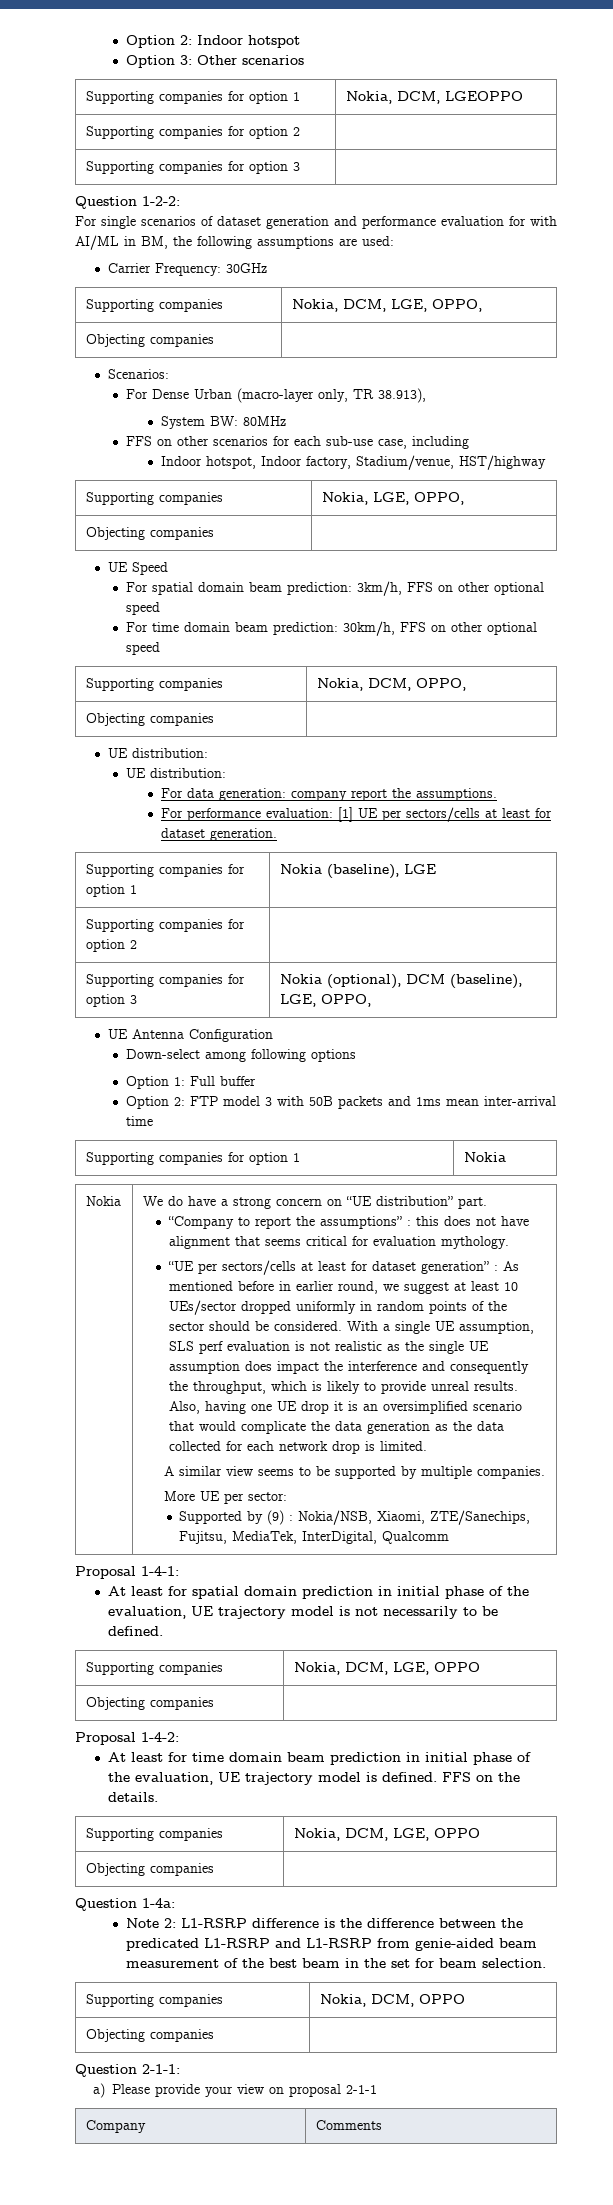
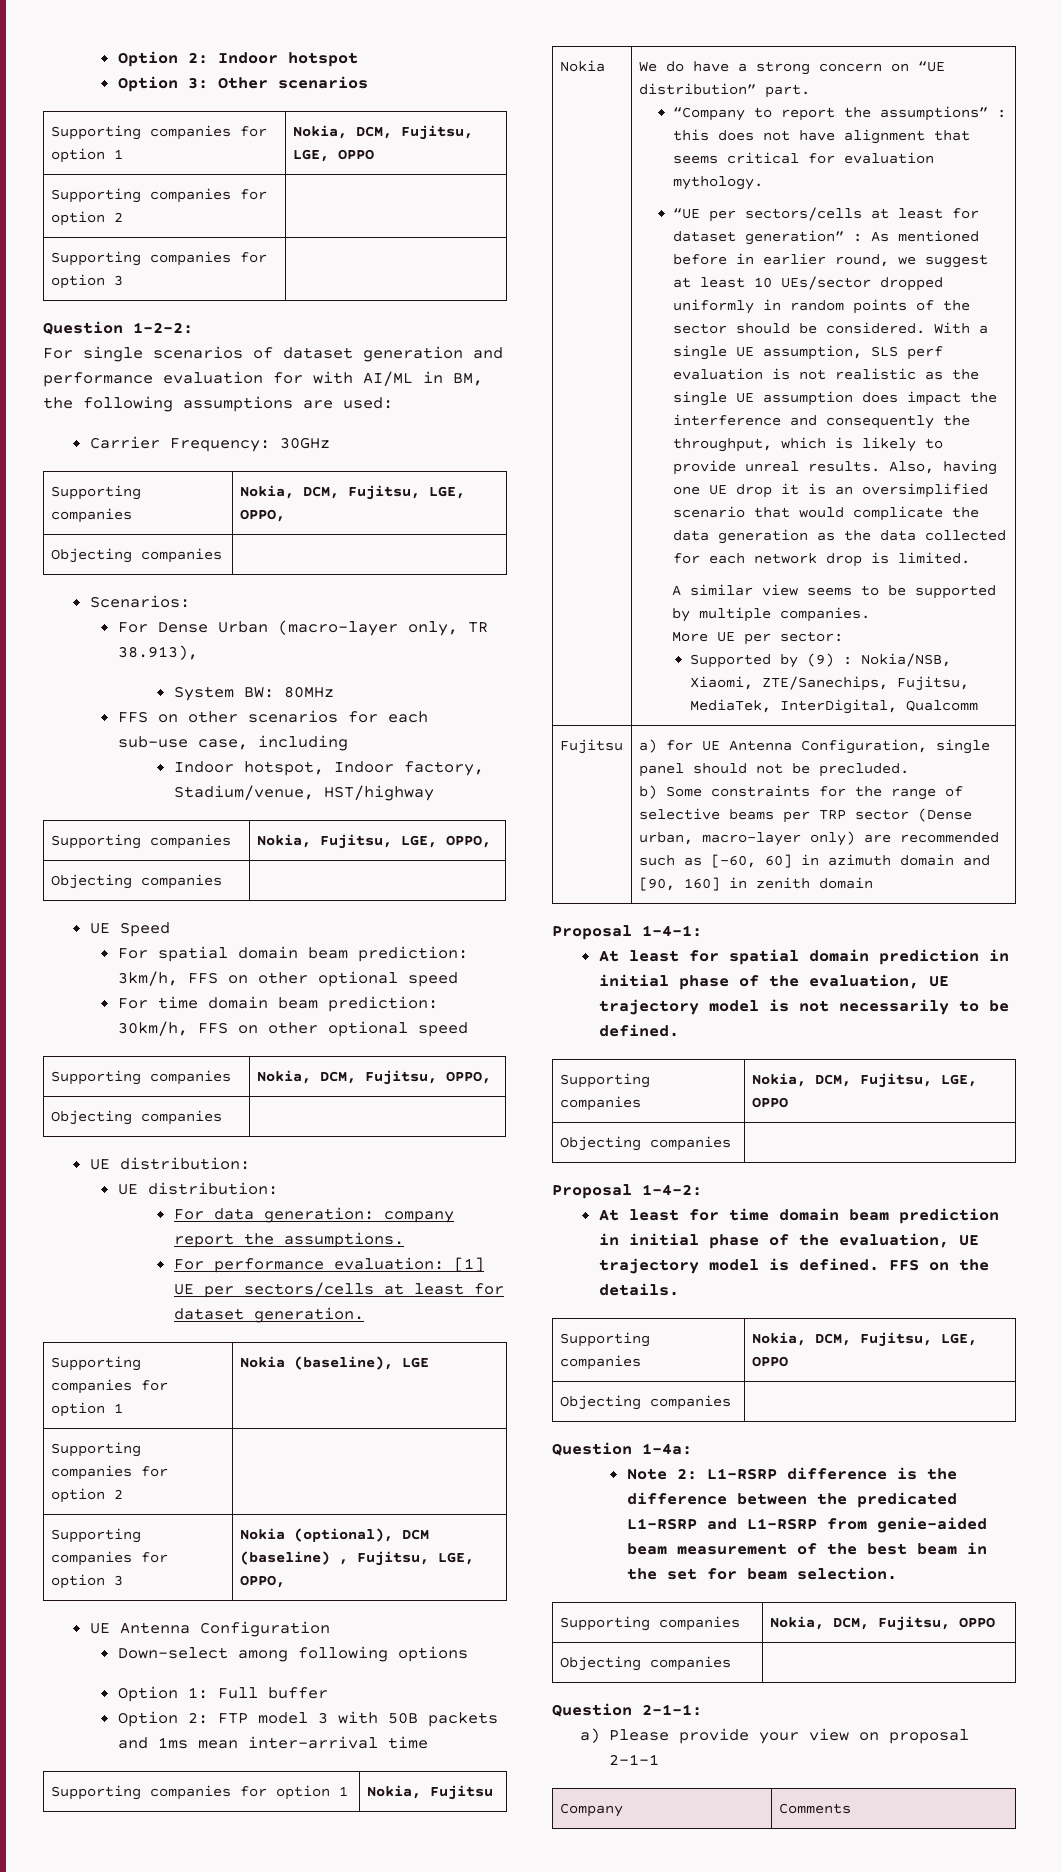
- Supporting companies for option 1 | Nokia, DCM, LGEOPPO
+ Supporting companies for option 1 | Nokia, DCM, Fujitsu, LGE, OPPO
- Supporting companies | Nokia, DCM, LGE, OPPO,
+ Supporting companies | Nokia, DCM, Fujitsu, LGE, OPPO,
- Supporting companies | Nokia, LGE, OPPO,
+ Supporting companies | Nokia, Fujitsu, LGE, OPPO,
- Supporting companies | Nokia, DCM, OPPO,
+ Supporting companies | Nokia, DCM, Fujitsu, OPPO,
- Supporting companies for option 3 | Nokia (optional), DCM (baseline), LGE, OPPO,
+ Supporting companies for option 3 | Nokia (optional), DCM (baseline) , Fujitsu, LGE, OPPO,
  Option 2: FTP model 3 with 50B packets and 1ms mean inter-arrival time
- Supporting companies for option 1 | Nokia
+ Supporting companies for option 1 | Nokia, Fujitsu
+ Fujitsu | a) for UE Antenna Configuration, single panel should not be precluded.
+ b) Some constraints for the range of selective beams per TRP sector (Dense urban, macro-layer only) are recommended such as [-60, 60] in azimuth domain and [90, 160] in zenith domain
  At least for spatial domain prediction in initial phase of the evaluation, UE trajectory model is not necessarily to be defined.
- Supporting companies | Nokia, DCM, LGE, OPPO
+ Supporting companies | Nokia, DCM, Fujitsu, LGE, OPPO
  FFS on the details.
- Supporting companies | Nokia, DCM, LGE, OPPO
+ Supporting companies | Nokia, DCM, Fujitsu, LGE, OPPO
- Supporting companies | Nokia, DCM, OPPO
+ Supporting companies | Nokia, DCM, Fujitsu, OPPO

